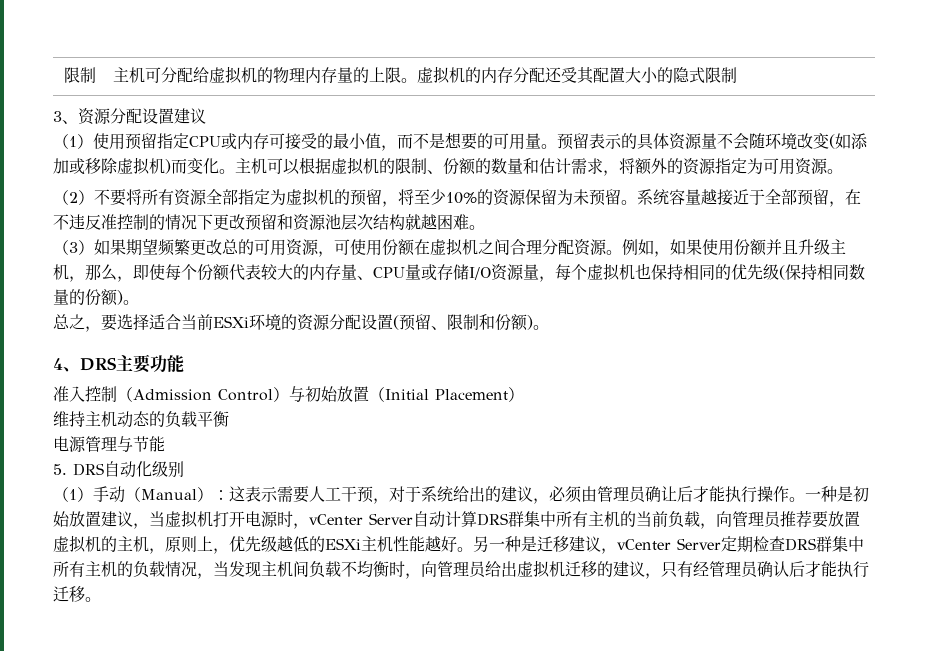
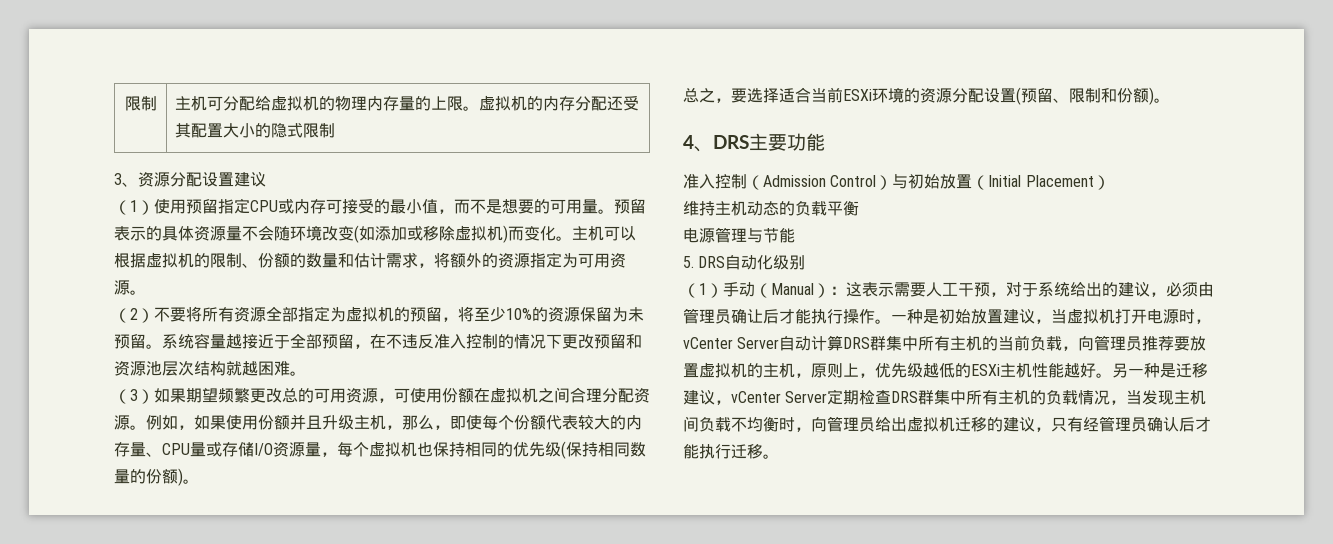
- 系统容量越接近于全部预留，在不违反准控制的情况下更改预留和资源池层次结构就越困难。
+ 系统容量越接近于全部预留，在不违反准入控制的情况下更改预留和资源池层次结构就越困难。

